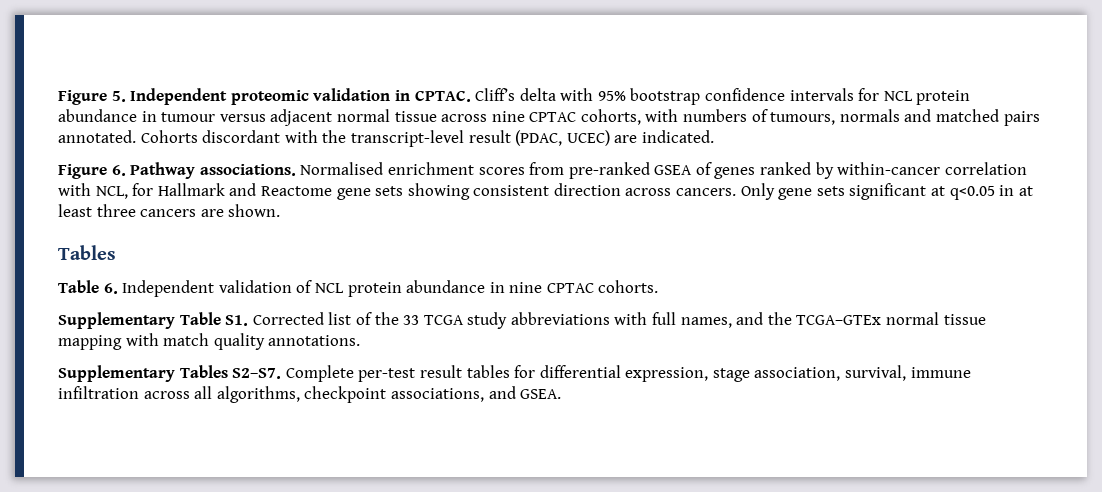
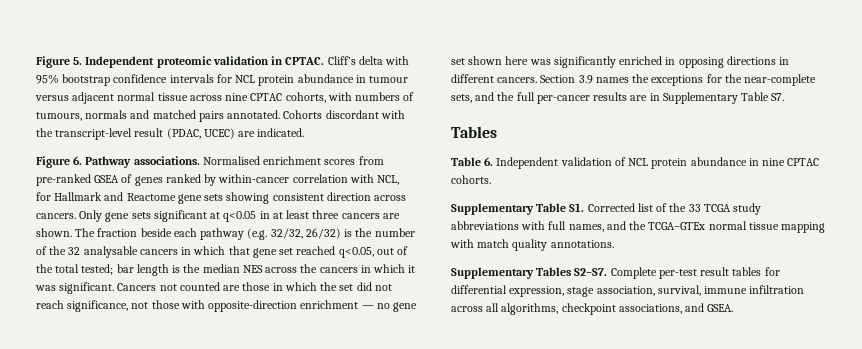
+ The fraction beside each pathway (e.g. 32/32, 26/32) is the number of the 32 analysable cancers in which that gene set reached q<0.05, out of the total tested; bar length is the median NES across the cancers in which it was significant. Cancers not counted are those in which the set did not reach significance, not those with opposite-direction enrichment — no gene set shown here was significantly enriched in opposing directions in different cancers. Section 3.9 names the exceptions for the near-complete sets, and the full per-cancer results are in Supplementary Table S7.

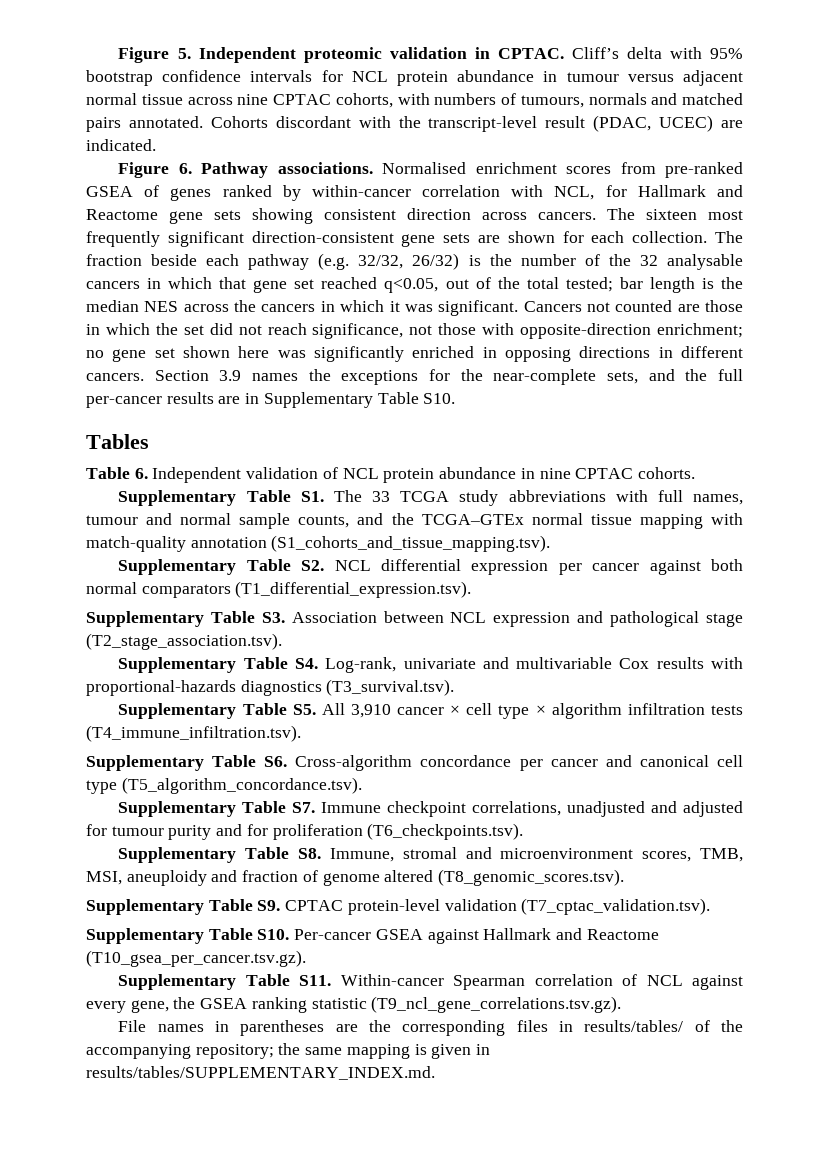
- Only gene sets significant at q<0.05 in at least three cancers are shown.
+ The sixteen most frequently significant direction-consistent gene sets are shown for each collection.
- Cancers not counted are those in which the set did not reach significance, not those with opposite-direction enrichment — no gene set shown here was significantly enriched in opposing directions in different cancers.
+ Cancers not counted are those in which the set did not reach significance, not those with opposite-direction enrichment; no gene set shown here was significantly enriched in opposing directions in different cancers.
- Section 3.9 names the exceptions for the near-complete sets, and the full per-cancer results are in Supplementary Table S7.
+ Section 3.9 names the exceptions for the near-complete sets, and the full per-cancer results are in Supplementary Table S10.
- Supplementary Table S1. Corrected list of the 33 TCGA study abbreviations with full names, and the TCGA–GTEx normal tissue mapping with match quality annotations.
- Supplementary Tables S2–S7. Complete per-test result tables for differential expression, stage association, survival, immune infiltration across all algorithms, checkpoint associations, and GSEA.
+ Supplementary Table S1. The 33 TCGA study abbreviations with full names, tumour and normal sample counts, and the TCGA–GTEx normal tissue mapping with match-quality annotation (S1_cohorts_and_tissue_mapping.tsv).
+ Supplementary Table S2. NCL differential expression per cancer against both normal comparators (T1_differential_expression.tsv).
+ Supplementary Table S3. Association between NCL expression and pathological stage (T2_stage_association.tsv).
+ Supplementary Table S4. Log-rank, univariate and multivariable Cox results with proportional-hazards diagnostics (T3_survival.tsv).
+ Supplementary Table S5. All 3,910 cancer × cell type × algorithm infiltration tests (T4_immune_infiltration.tsv).
+ Supplementary Table S6. Cross-algorithm concordance per cancer and canonical cell type (T5_algorithm_concordance.tsv).
+ Supplementary Table S7. Immune checkpoint correlations, unadjusted and adjusted for tumour purity and for proliferation (T6_checkpoints.tsv).
+ Supplementary Table S8. Immune, stromal and microenvironment scores, TMB, MSI, aneuploidy and fraction of genome altered (T8_genomic_scores.tsv).
+ Supplementary Table S9. CPTAC protein-level validation (T7_cptac_validation.tsv).
+ Supplementary Table S10. Per-cancer GSEA against Hallmark and Reactome (T10_gsea_per_cancer.tsv.gz).
+ Supplementary Table S11. Within-cancer Spearman correlation of NCL against every gene, the GSEA ranking statistic (T9_ncl_gene_correlations.tsv.gz).
+ File names in parentheses are the corresponding files in results/tables/ of the accompanying repository; the same mapping is given in results/tables/SUPPLEMENTARY_INDEX.md.

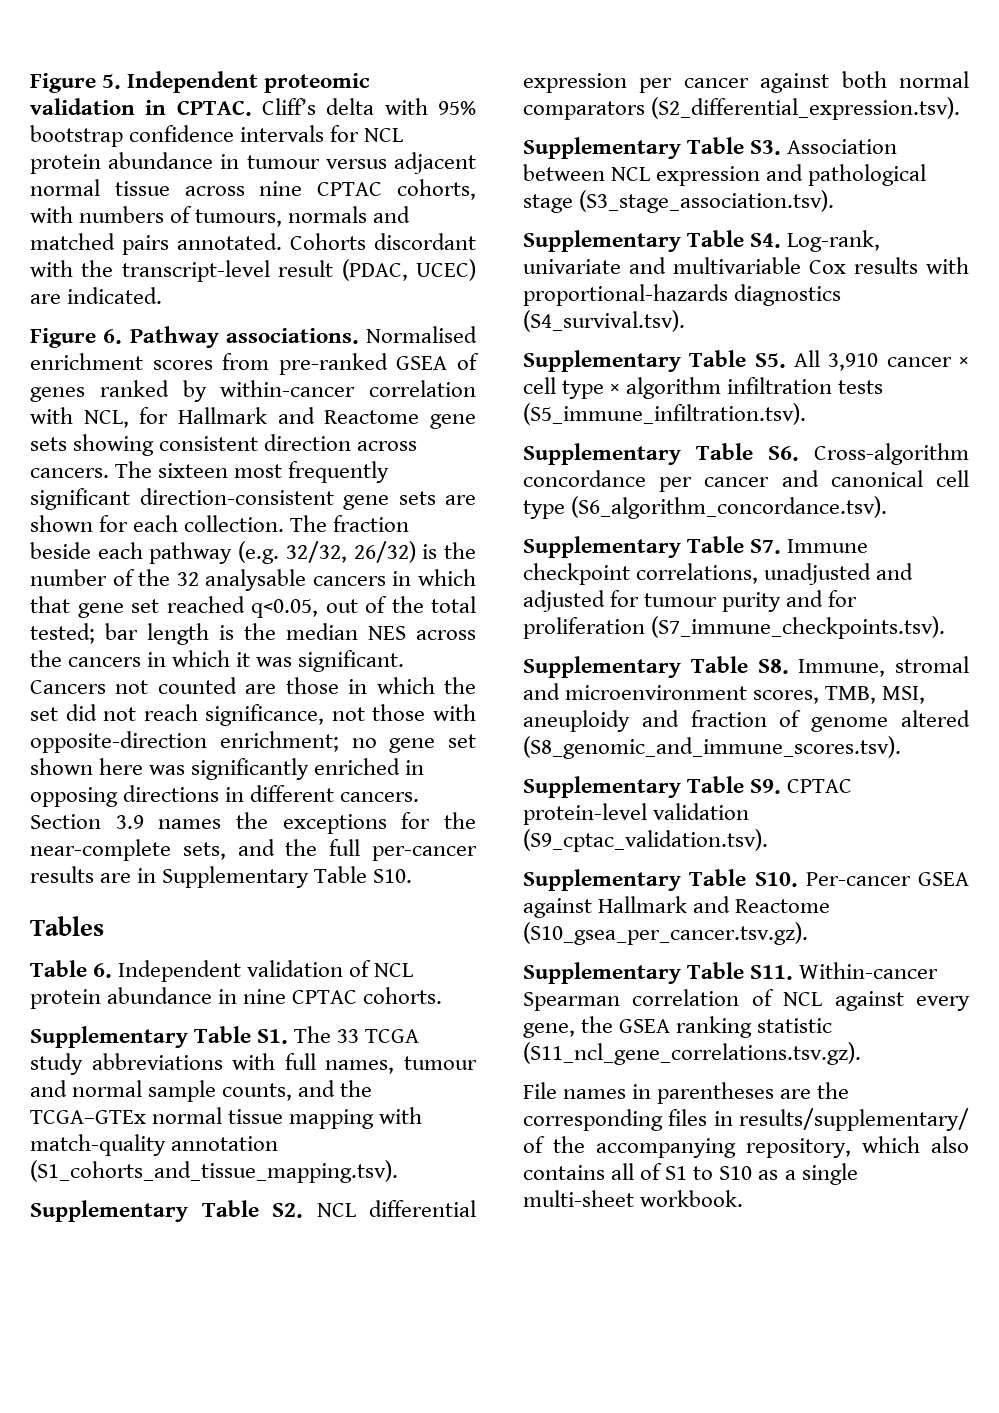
- Supplementary Table S2. NCL differential expression per cancer against both normal comparators (T1_differential_expression.tsv).
+ Supplementary Table S2. NCL differential expression per cancer against both normal comparators (S2_differential_expression.tsv).
- Supplementary Table S3. Association between NCL expression and pathological stage (T2_stage_association.tsv).
+ Supplementary Table S3. Association between NCL expression and pathological stage (S3_stage_association.tsv).
- Supplementary Table S4. Log-rank, univariate and multivariable Cox results with proportional-hazards diagnostics (T3_survival.tsv).
+ Supplementary Table S4. Log-rank, univariate and multivariable Cox results with proportional-hazards diagnostics (S4_survival.tsv).
- Supplementary Table S5. All 3,910 cancer × cell type × algorithm infiltration tests (T4_immune_infiltration.tsv).
+ Supplementary Table S5. All 3,910 cancer × cell type × algorithm infiltration tests (S5_immune_infiltration.tsv).
- Supplementary Table S6. Cross-algorithm concordance per cancer and canonical cell type (T5_algorithm_concordance.tsv).
+ Supplementary Table S6. Cross-algorithm concordance per cancer and canonical cell type (S6_algorithm_concordance.tsv).
- Supplementary Table S7. Immune checkpoint correlations, unadjusted and adjusted for tumour purity and for proliferation (T6_checkpoints.tsv).
+ Supplementary Table S7. Immune checkpoint correlations, unadjusted and adjusted for tumour purity and for proliferation (S7_immune_checkpoints.tsv).
- Supplementary Table S8. Immune, stromal and microenvironment scores, TMB, MSI, aneuploidy and fraction of genome altered (T8_genomic_scores.tsv).
+ Supplementary Table S8. Immune, stromal and microenvironment scores, TMB, MSI, aneuploidy and fraction of genome altered (S8_genomic_and_immune_scores.tsv).
- Supplementary Table S9. CPTAC protein-level validation (T7_cptac_validation.tsv).
+ Supplementary Table S9. CPTAC protein-level validation (S9_cptac_validation.tsv).
- Supplementary Table S10. Per-cancer GSEA against Hallmark and Reactome (T10_gsea_per_cancer.tsv.gz).
+ Supplementary Table S10. Per-cancer GSEA against Hallmark and Reactome (S10_gsea_per_cancer.tsv.gz).
- Supplementary Table S11. Within-cancer Spearman correlation of NCL against every gene, the GSEA ranking statistic (T9_ncl_gene_correlations.tsv.gz).
+ Supplementary Table S11. Within-cancer Spearman correlation of NCL against every gene, the GSEA ranking statistic (S11_ncl_gene_correlations.tsv.gz).
- File names in parentheses are the corresponding files in results/tables/ of the accompanying repository; the same mapping is given in results/tables/SUPPLEMENTARY_INDEX.md.
+ File names in parentheses are the corresponding files in results/supplementary/ of the accompanying repository, which also contains all of S1 to S10 as a single multi-sheet workbook.

